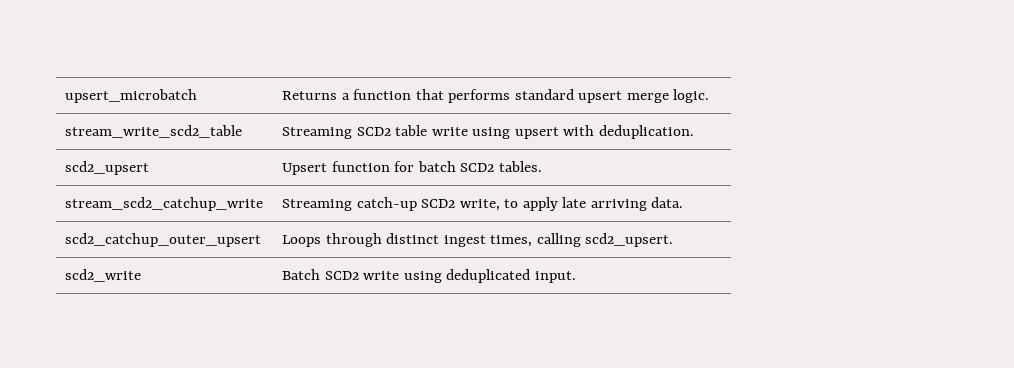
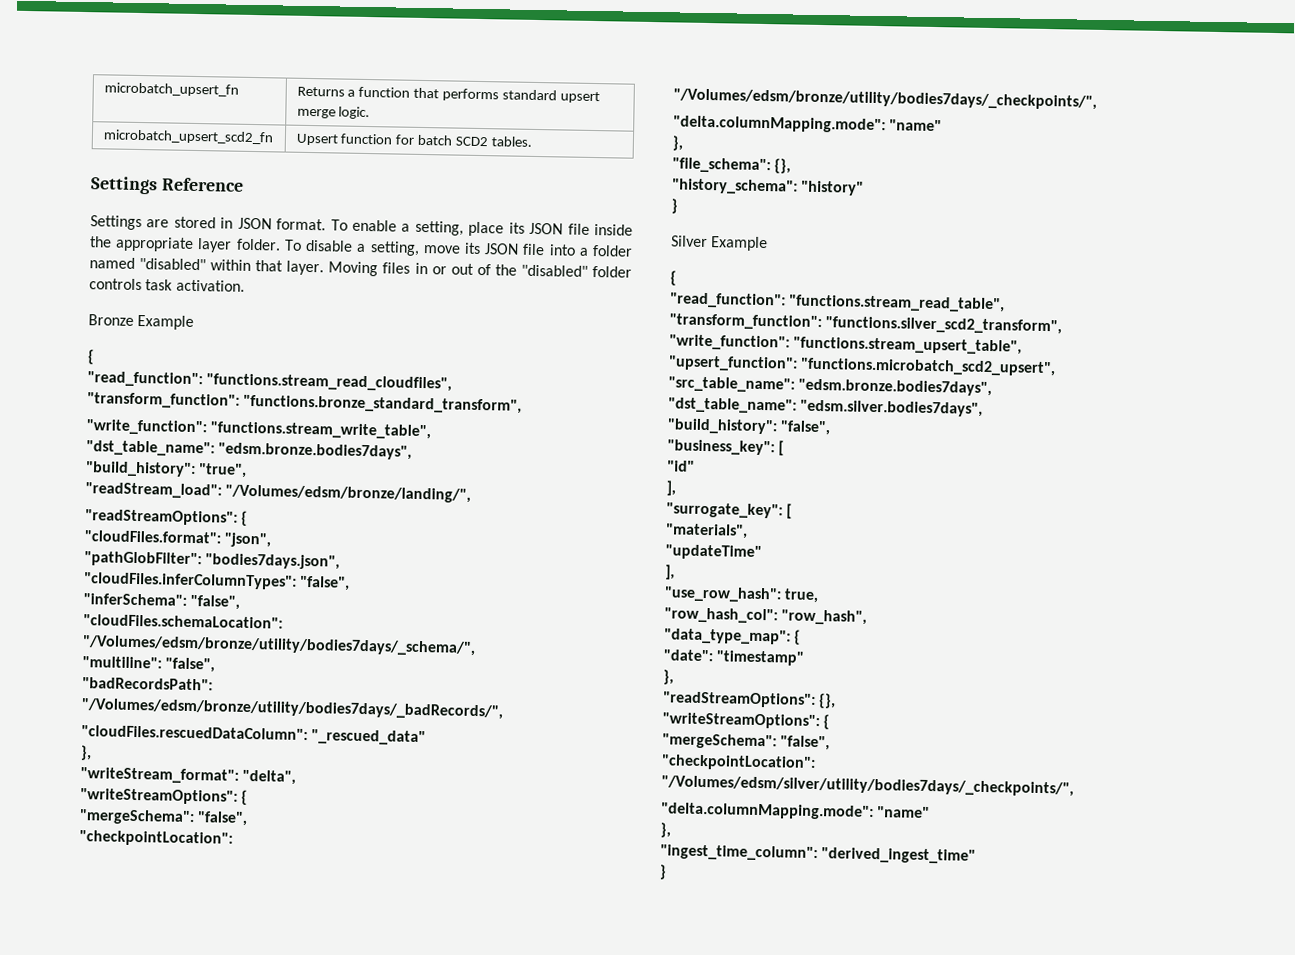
- upsert_microbatch | Returns a function that performs standard upsert merge logic.
+ microbatch_upsert_fn | Returns a function that performs standard upsert merge logic.
- stream_write_scd2_table | Streaming SCD2 table write using upsert with deduplication.
- scd2_upsert | Upsert function for batch SCD2 tables.
+ microbatch_upsert_scd2_fn | Upsert function for batch SCD2 tables.
- stream_scd2_catchup_write | Streaming catch-up SCD2 write, to apply late arriving data.
- scd2_catchup_outer_upsert | Loops through distinct ingest times, calling scd2_upsert.
- scd2_write | Batch SCD2 write using deduplicated input.
+ Settings Reference
+ Settings are stored in JSON format. To enable a setting, place its JSON file inside the appropriate layer folder. To disable a setting, move its JSON file into a folder named "disabled" within that layer. Moving files in or out of the "disabled" folder controls task activation.
+ Bronze Example
+ {
+ "read_function": "functions.stream_read_cloudfiles",
+ "transform_function": "functions.bronze_standard_transform",
+ "write_function": "functions.stream_write_table",
+ "dst_table_name": "edsm.bronze.bodies7days",
+ "build_history": "true",
+ "readStream_load": "/Volumes/edsm/bronze/landing/",
+ "readStreamOptions": {
+ "cloudFiles.format": "json",
+ "pathGlobFilter": "bodies7days.json",
+ "cloudFiles.inferColumnTypes": "false",
+ "inferSchema": "false",
+ "cloudFiles.schemaLocation": "/Volumes/edsm/bronze/utility/bodies7days/_schema/",
+ "multiline": "false",
+ "badRecordsPath": "/Volumes/edsm/bronze/utility/bodies7days/_badRecords/",
+ "cloudFiles.rescuedDataColumn": "_rescued_data"
+ },
+ "writeStream_format": "delta",
+ "writeStreamOptions": {
+ "mergeSchema": "false",
+ "checkpointLocation": "/Volumes/edsm/bronze/utility/bodies7days/_checkpoints/",
+ "delta.columnMapping.mode": "name"
+ },
+ "file_schema": {},
+ "history_schema": "history"
+ }
+ Silver Example
+ {
+ "read_function": "functions.stream_read_table",
+ "transform_function": "functions.silver_scd2_transform",
+ "write_function": "functions.stream_upsert_table",
+ "upsert_function": "functions.microbatch_scd2_upsert",
+ "src_table_name": "edsm.bronze.bodies7days",
+ "dst_table_name": "edsm.silver.bodies7days",
+ "build_history": "false",
+ "business_key": [
+ "id"
+ ],
+ "surrogate_key": [
+ "materials",
+ "updateTime"
+ ],
+ "use_row_hash": true,
+ "row_hash_col": "row_hash",
+ "data_type_map": {
+ "date": "timestamp"
+ },
+ "readStreamOptions": {},
+ "writeStreamOptions": {
+ "mergeSchema": "false",
+ "checkpointLocation": "/Volumes/edsm/silver/utility/bodies7days/_checkpoints/",
+ "delta.columnMapping.mode": "name"
+ },
+ "ingest_time_column": "derived_ingest_time"
+ }

